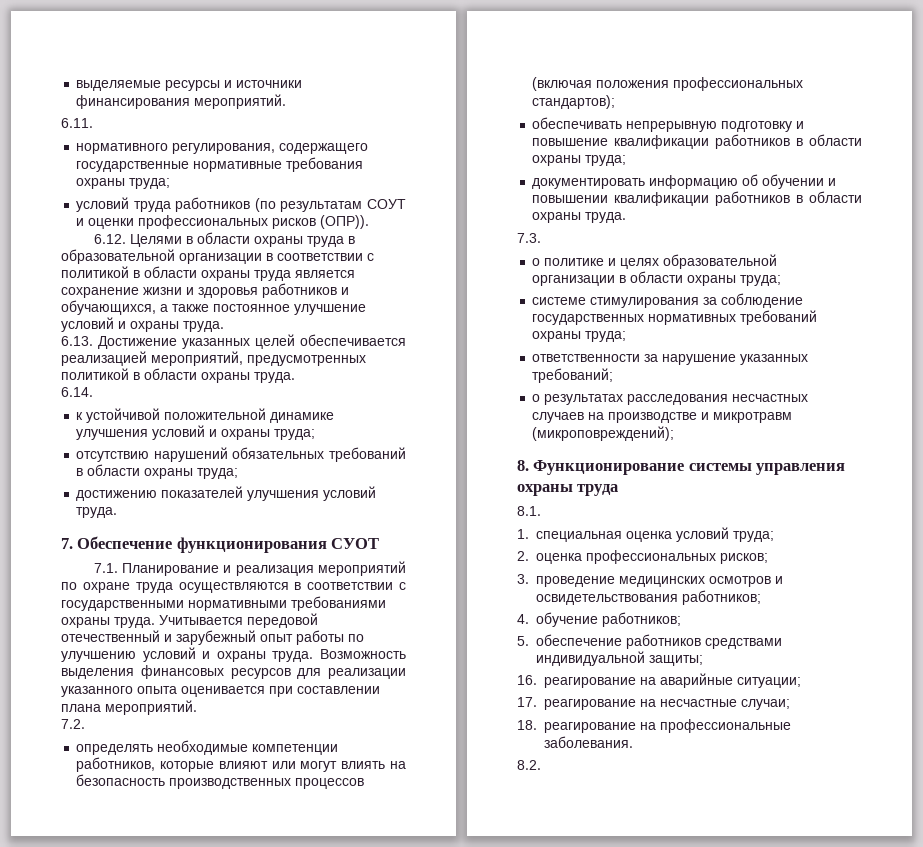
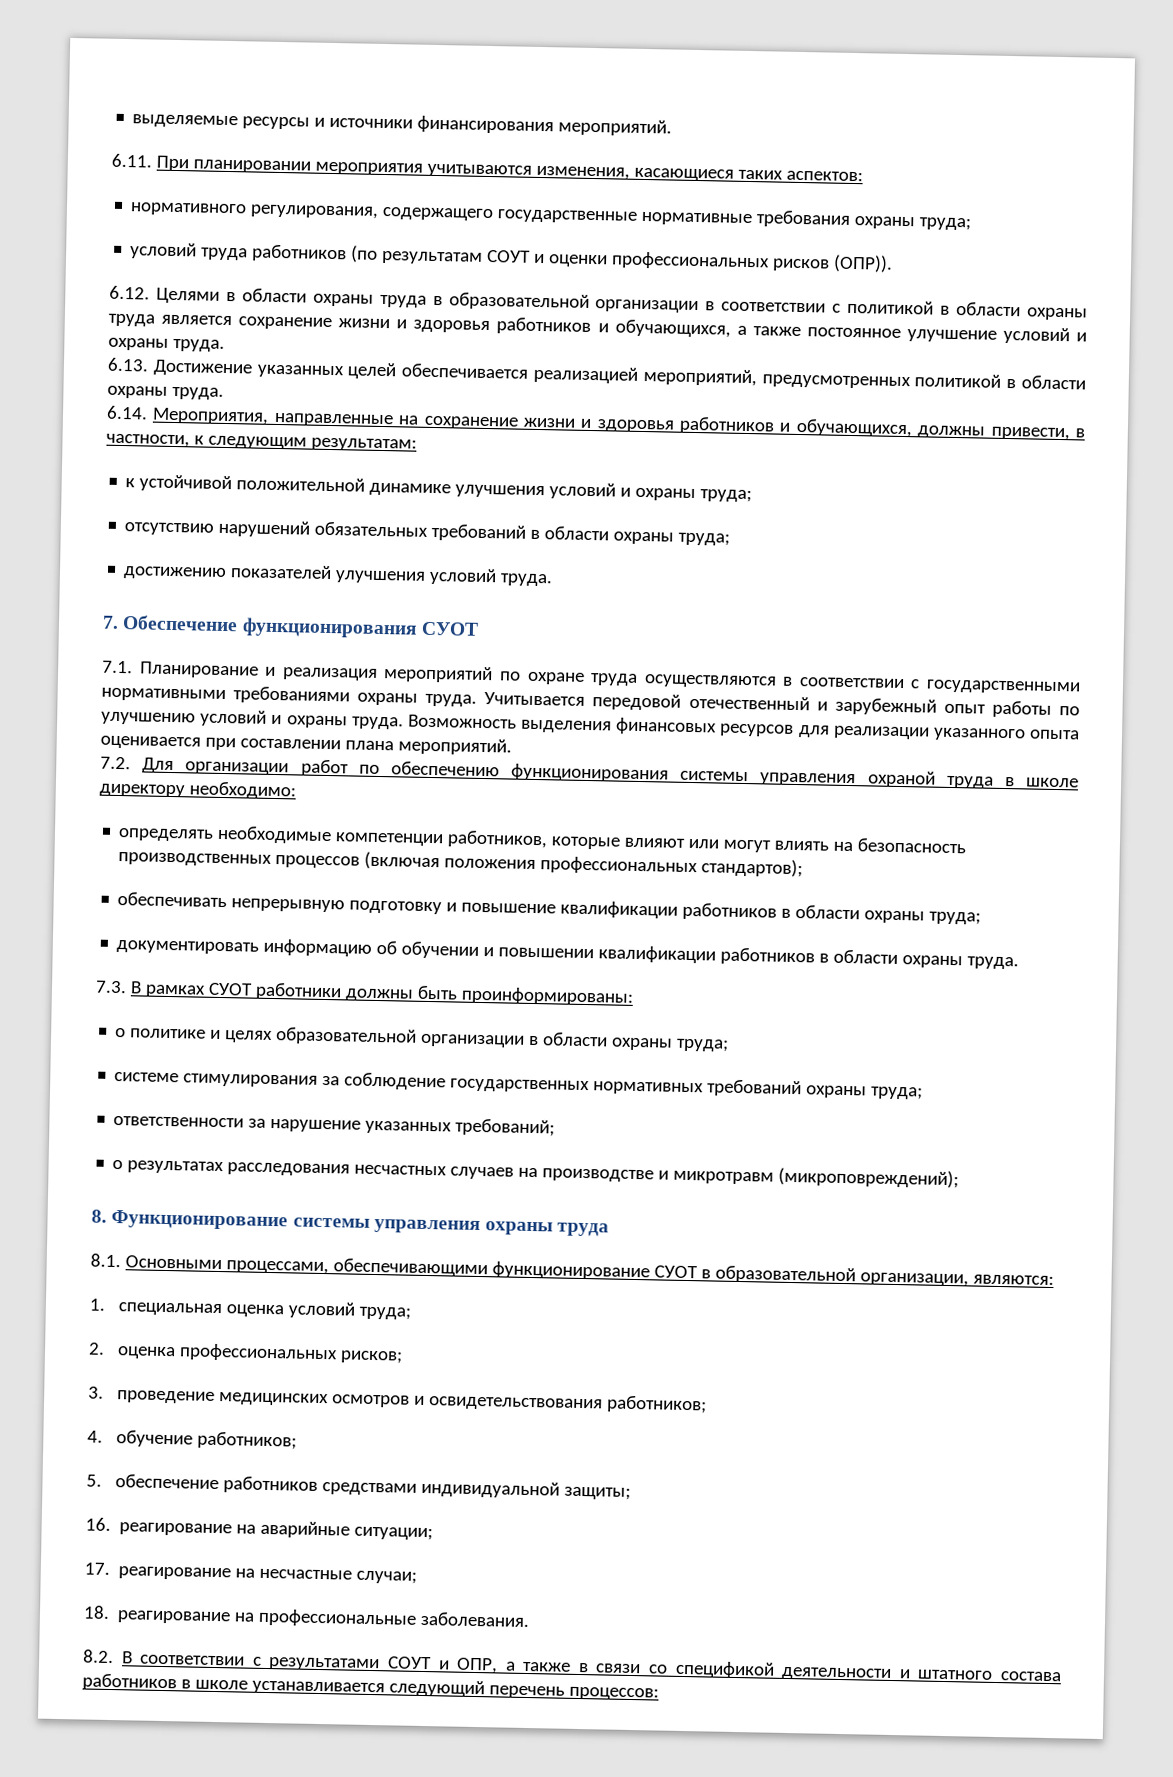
- 6.11.
+ 6.11. При планировании мероприятия учитываются изменения, касающиеся таких аспектов:
- 6.14.
+ 6.14. Мероприятия, направленные на сохранение жизни и здоровья работников и обучающихся, должны привести, в частности, к следующим результатам:
- 7.2.
+ 7.2. Для организации работ по обеспечению функционирования системы управления охраной труда в школе директору необходимо:
- 7.3.
+ 7.3. В рамках СУОТ работники должны быть проинформированы:
- 8.1.
+ 8.1. Основными процессами, обеспечивающими функционирование СУОТ в образовательной организации, являются:
- 8.2.
+ 8.2. В соответствии с результатами СОУТ и ОПР, а также в связи со спецификой деятельности и штатного состава работников в школе устанавливается следующий перечень процессов:

